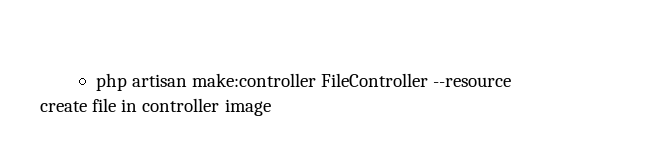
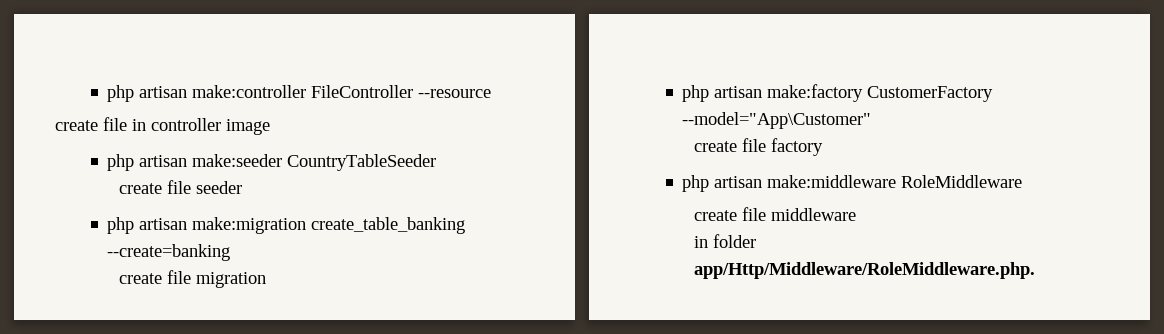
+ php artisan make:seeder CountryTableSeeder
+ create file seeder
+ php artisan make:migration create_table_banking --create=banking
+ create file migration
+ php artisan make:factory CustomerFactory --model="App\Customer"
+ create file factory
+ php artisan make:middleware RoleMiddleware
+ create file middleware
+ in folder app/Http/Middleware/RoleMiddleware.php.

